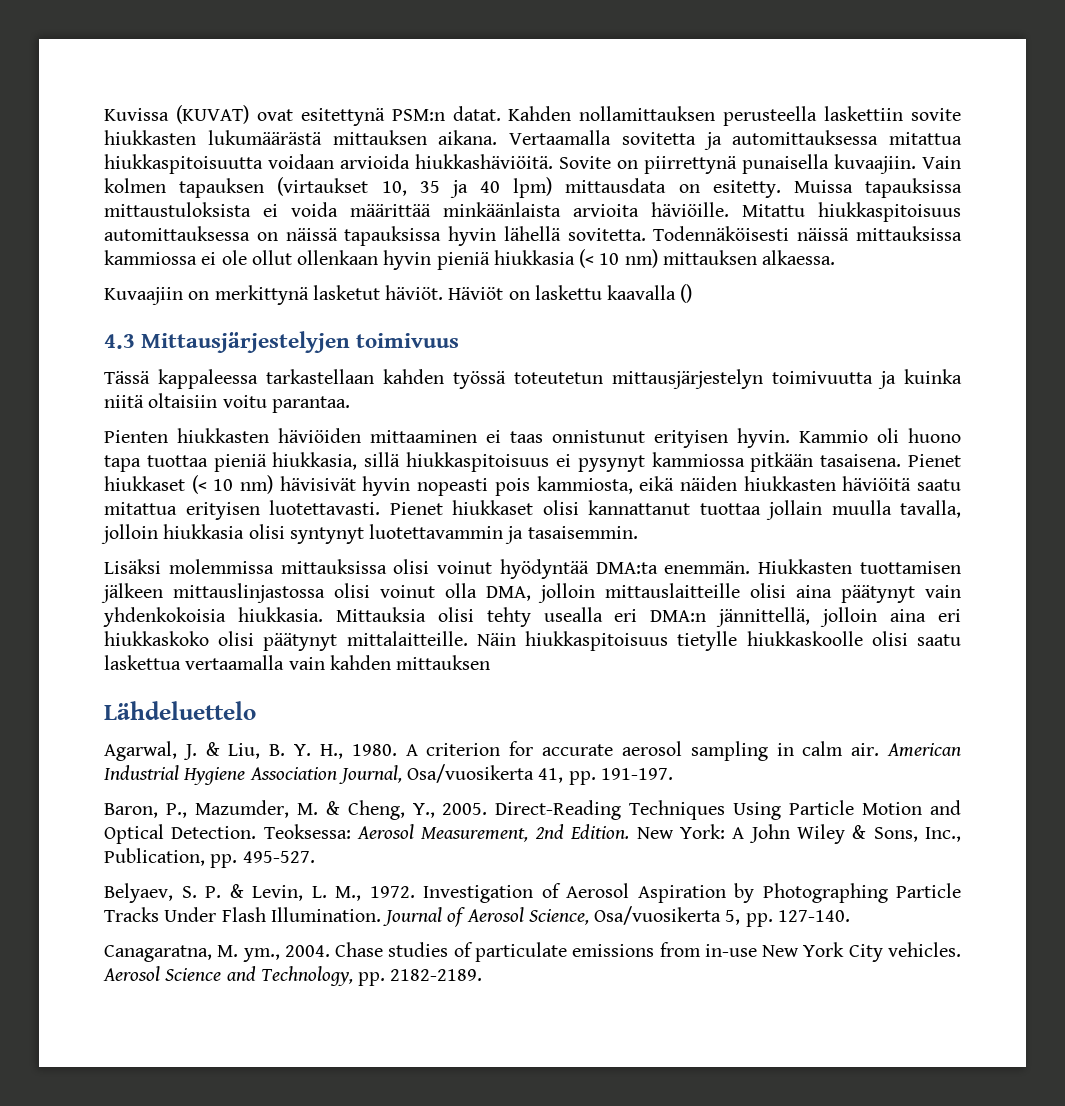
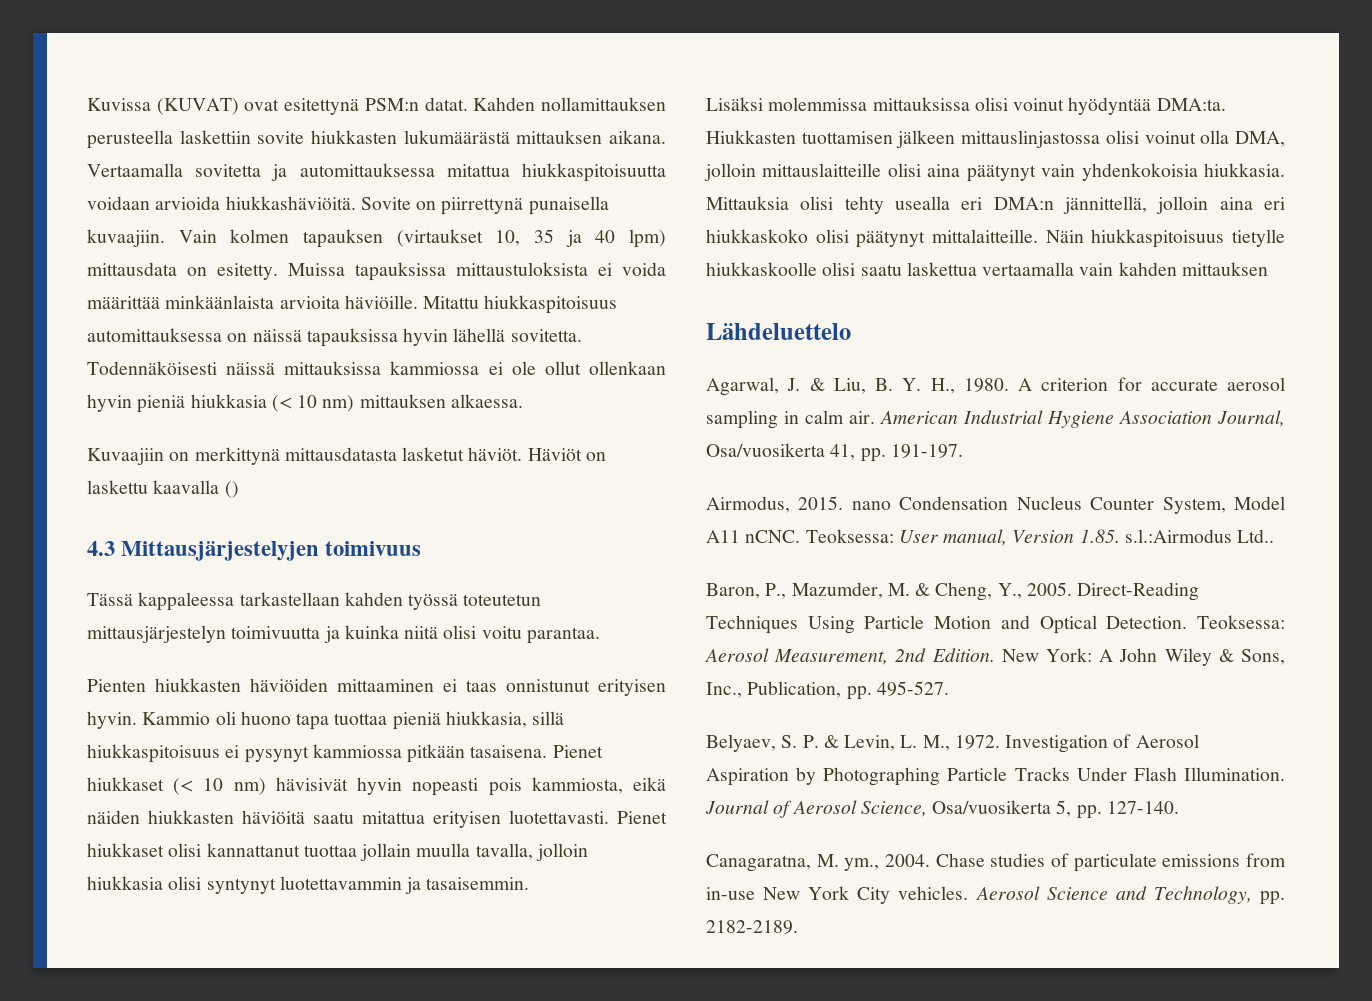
- Kuvaajiin on merkittynä lasketut häviöt.
+ Kuvaajiin on merkittynä mittausdatasta lasketut häviöt.
- Tässä kappaleessa tarkastellaan kahden työssä toteutetun mittausjärjestelyn toimivuutta ja kuinka niitä oltaisiin voitu parantaa.
+ Tässä kappaleessa tarkastellaan kahden työssä toteutetun mittausjärjestelyn toimivuutta ja kuinka niitä olisi voitu parantaa.
- Lisäksi molemmissa mittauksissa olisi voinut hyödyntää DMA:ta enemmän.
+ Lisäksi molemmissa mittauksissa olisi voinut hyödyntää DMA:ta.
+ Airmodus, 2015. nano Condensation Nucleus Counter System, Model A11 nCNC. Teoksessa: User manual, Version 1.85. s.l.:Airmodus Ltd..

